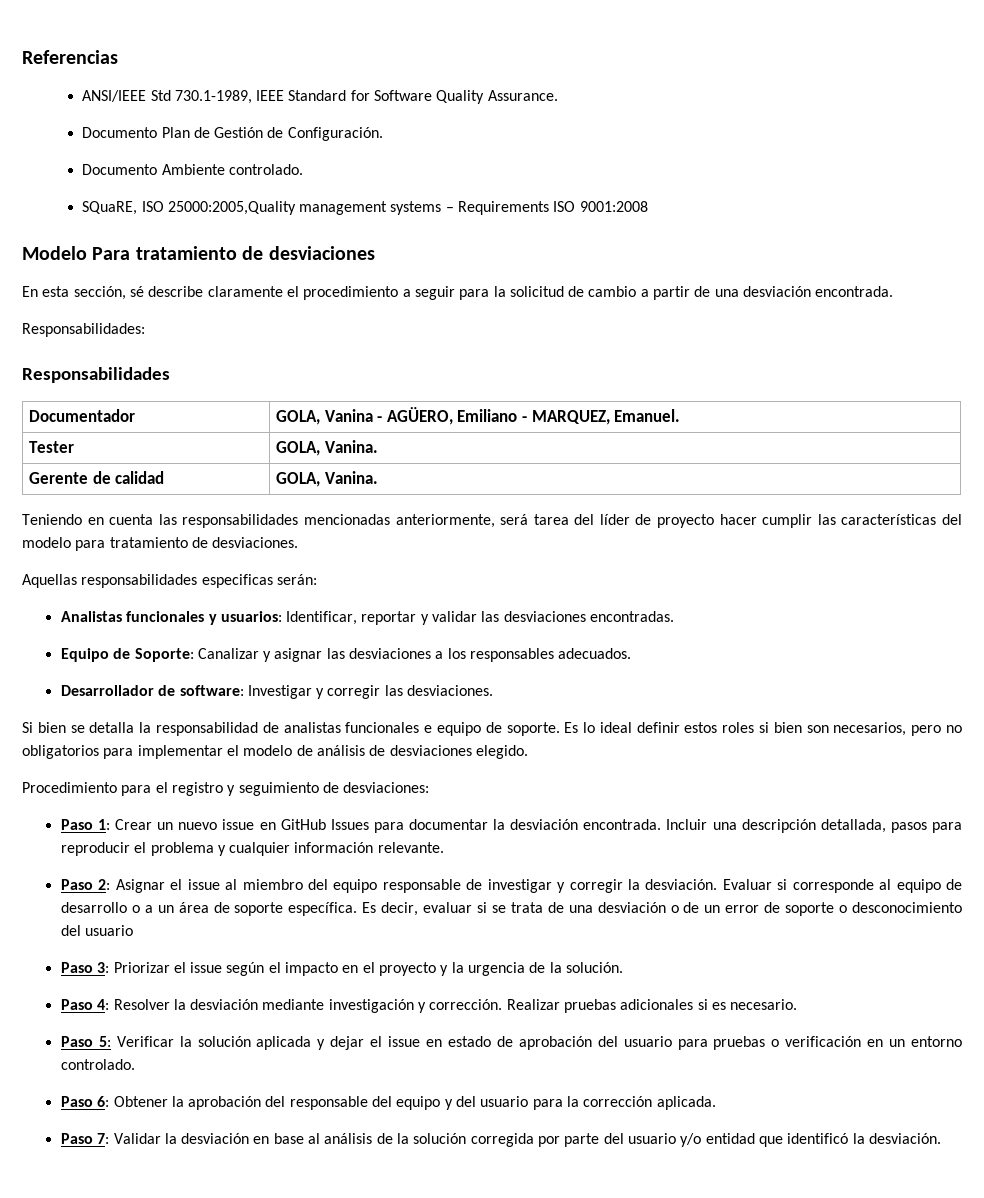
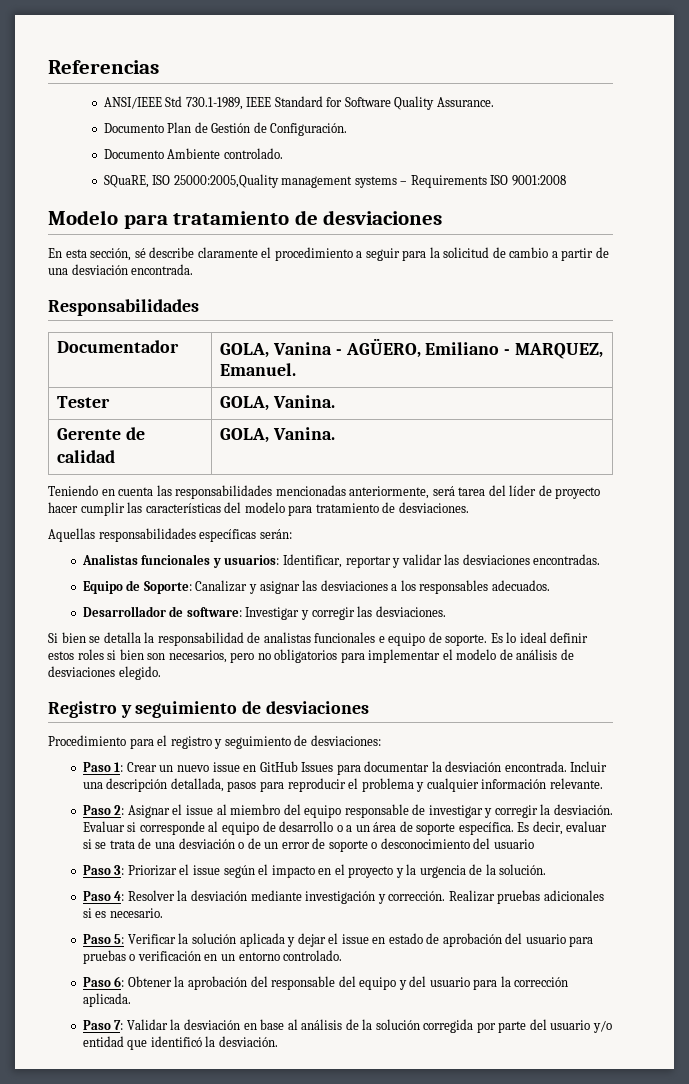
- Modelo Para tratamiento de desviaciones
+ Modelo para tratamiento de desviaciones
- Responsabilidades:
- Aquellas responsabilidades especificas serán:
+ Aquellas responsabilidades específicas serán:
+ Registro y seguimiento de desviaciones

